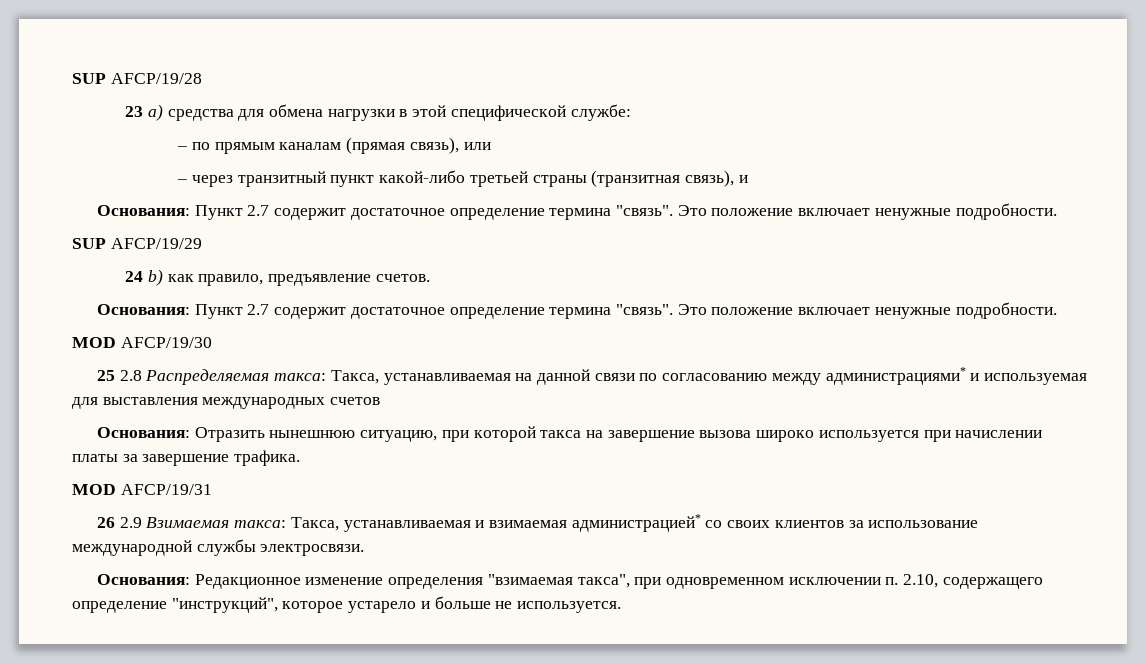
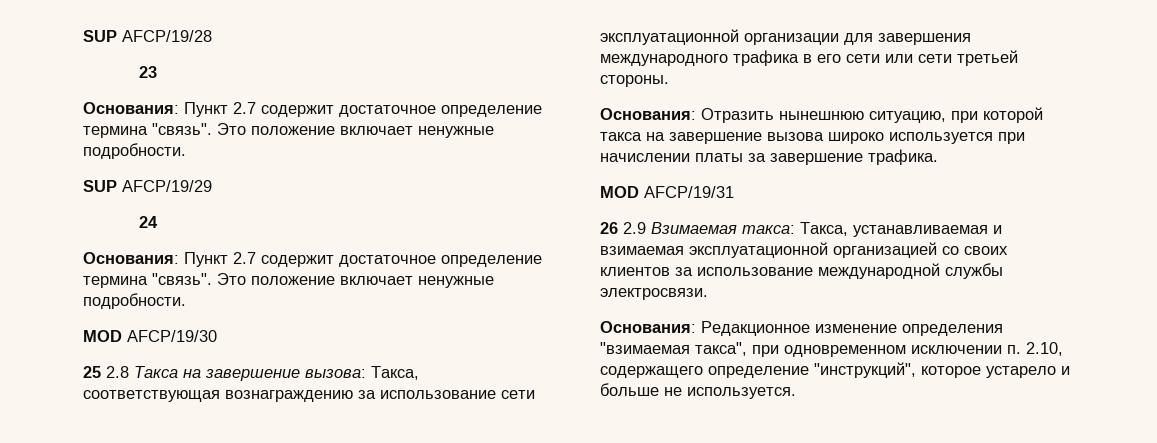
- 23 a) средства для обмена нагрузки в этой специфической службе:
- – по прямым каналам (прямая связь), или
- – через транзитный пункт какой-либо третьей страны (транзитная связь), и
+ 23
- 24 b) как правило, предъявление счетов.
+ 24
- 25 2.8 Распределяемая такса: Такса, устанавливаемая на данной связи по согласованию между администрациями* и используемая для выставления международных счетов
+ 25 2.8 Такса на завершение вызова: Такса, соответствующая вознаграждению за использование сети эксплуатационной организации для завершения международного трафика в его сети или сети третьей стороны.
- 26 2.9 Взимаемая такса: Такса, устанавливаемая и взимаемая администрацией* со своих клиентов за использование международной службы электросвязи.
+ 26 2.9 Взимаемая такса: Такса, устанавливаемая и взимаемая эксплуатационной организацией со своих клиентов за использование международной службы электросвязи.

